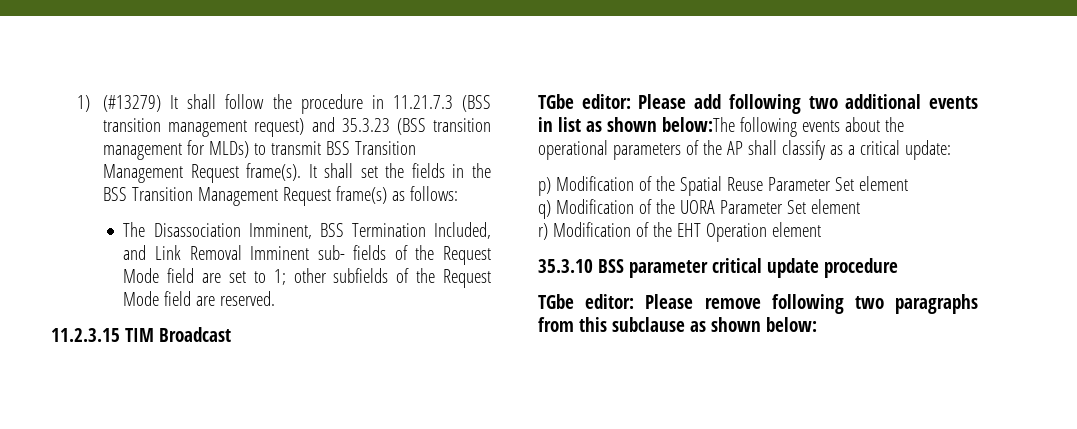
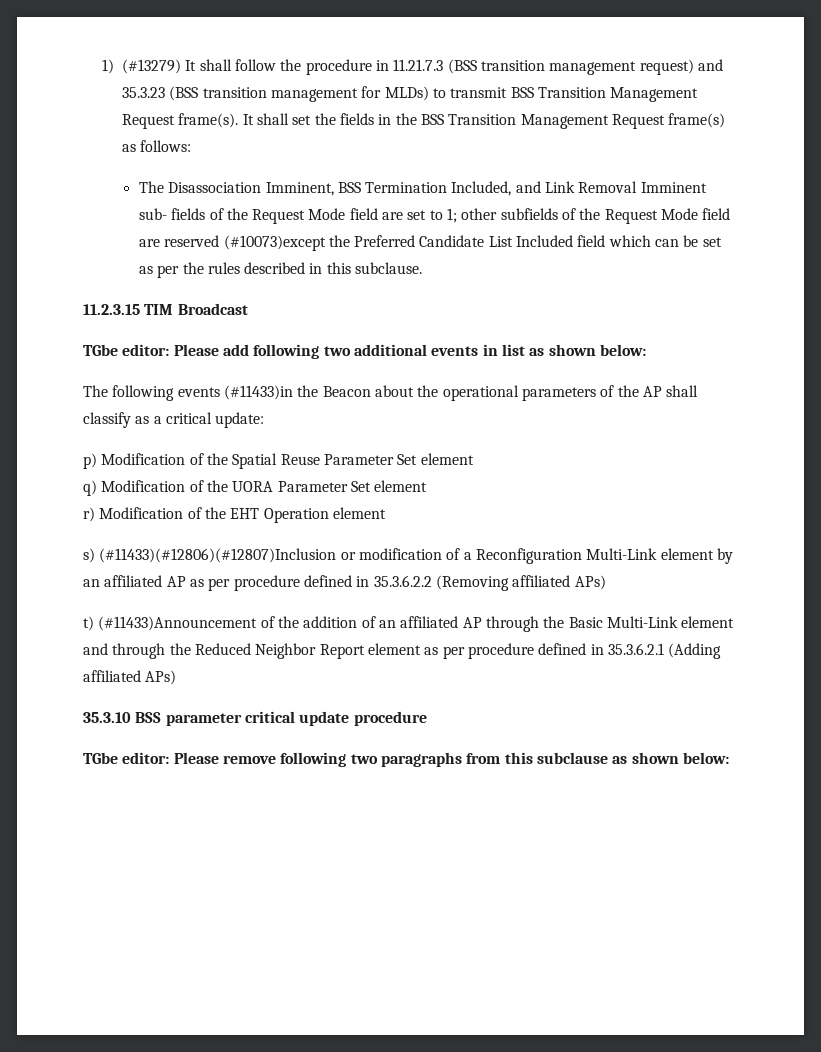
- The Disassociation Imminent, BSS Termination Included, and Link Removal Imminent sub- fields of the Request Mode field are set to 1; other subfields of the Request Mode field are reserved.
+ The Disassociation Imminent, BSS Termination Included, and Link Removal Imminent sub- fields of the Request Mode field are set to 1; other subfields of the Request Mode field are reserved (#10073)except the Preferred Candidate List Included field which can be set as per the rules described in this subclause.
- TGbe editor: Please add following two additional events in list as shown below:The following events about the operational parameters of the AP shall classify as a critical update:
+ TGbe editor: Please add following two additional events in list as shown below:
+ The following events (#11433)in the Beacon about the operational parameters of the AP shall classify as a critical update:
+ s) (#11433)(#12806)(#12807)Inclusion or modification of a Reconfiguration Multi-Link element by an affiliated AP as per procedure defined in 35.3.6.2.2 (Removing affiliated APs)
+ t) (#11433)Announcement of the addition of an affiliated AP through the Basic Multi-Link element and through the Reduced Neighbor Report element as per procedure defined in 35.3.6.2.1 (Adding affiliated APs)

